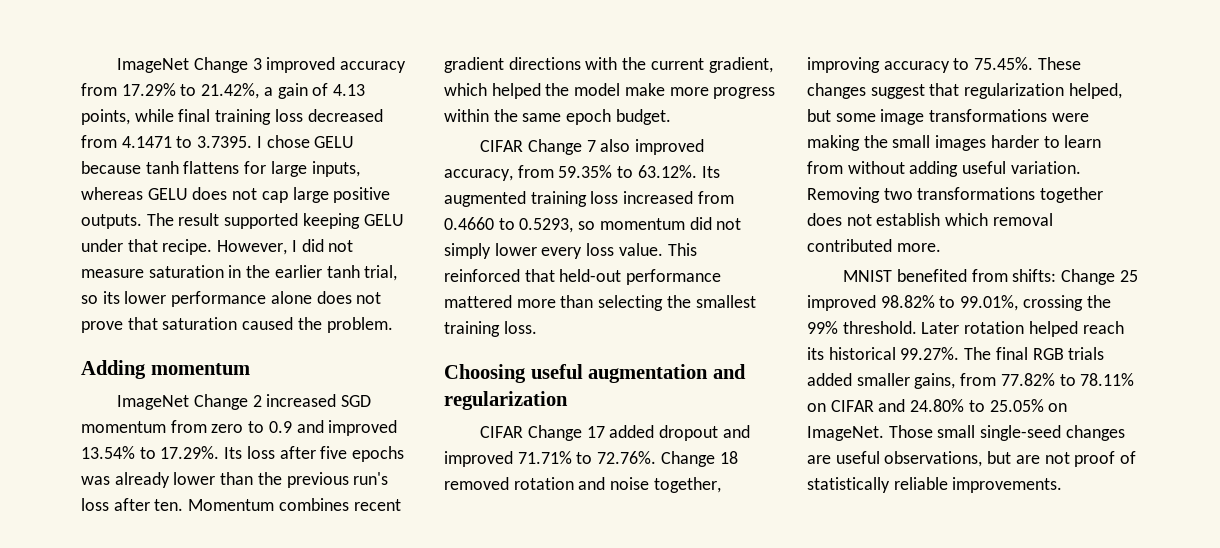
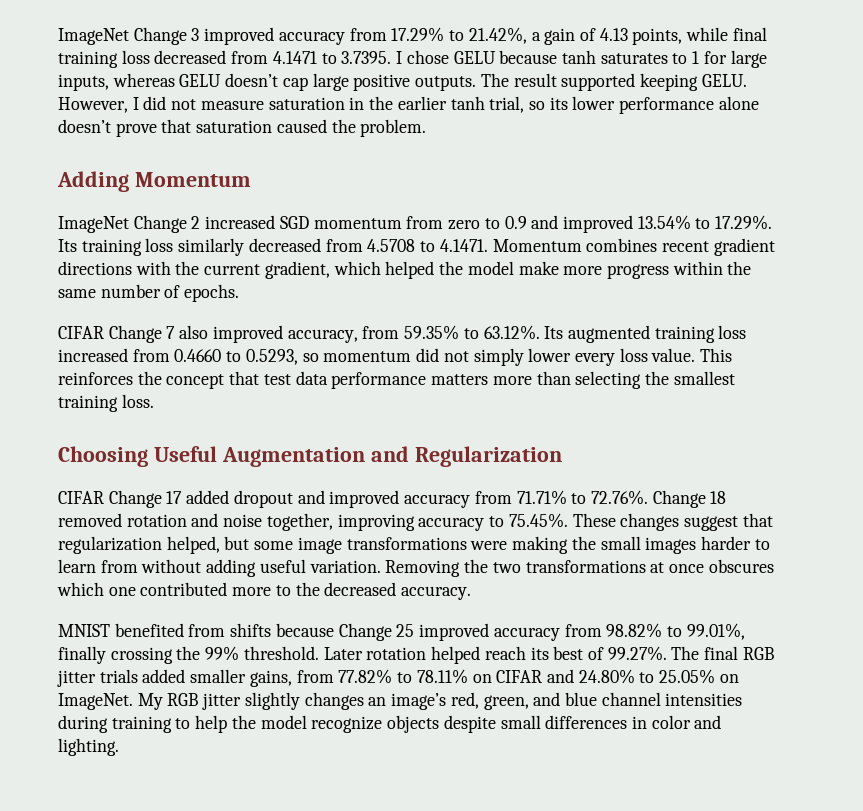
- ImageNet Change 3 improved accuracy from 17.29% to 21.42%, a gain of 4.13 points, while final training loss decreased from 4.1471 to 3.7395. I chose GELU because tanh flattens for large inputs, whereas GELU does not cap large positive outputs.
+ ImageNet Change 3 improved accuracy from 17.29% to 21.42%, a gain of 4.13 points, while final training loss decreased from 4.1471 to 3.7395. I chose GELU because tanh saturates to 1 for large inputs, whereas GELU doesn’t cap large positive outputs.
- The result supported keeping GELU under that recipe.
+ The result supported keeping GELU.
- However, I did not measure saturation in the earlier tanh trial, so its lower performance alone does not prove that saturation caused the problem.
+ However, I did not measure saturation in the earlier tanh trial, so its lower performance alone doesn’t prove that saturation caused the problem.
- Adding momentum
+ Adding Momentum
- ImageNet Change 2 increased SGD momentum from zero to 0.9 and improved 13.54% to 17.29%. Its loss after five epochs was already lower than the previous run's loss after ten. Momentum combines recent gradient directions with the current gradient, which helped the model make more progress within the same epoch budget.
+ ImageNet Change 2 increased SGD momentum from zero to 0.9 and improved 13.54% to 17.29%. Its training loss similarly decreased from 4.5708 to 4.1471. Momentum combines recent gradient directions with the current gradient, which helped the model make more progress within the same number of epochs.
- This reinforced that held-out performance mattered more than selecting the smallest training loss.
+ This reinforces the concept that test data performance matters more than selecting the smallest training loss.
- Choosing useful augmentation and regularization
+ Choosing Useful Augmentation and Regularization
- CIFAR Change 17 added dropout and improved 71.71% to 72.76%. Change 18 removed rotation and noise together, improving accuracy to 75.45%. These changes suggest that regularization helped, but some image transformations were making the small images harder to learn from without adding useful variation.
+ CIFAR Change 17 added dropout and improved accuracy from 71.71% to 72.76%. Change 18 removed rotation and noise together, improving accuracy to 75.45%. These changes suggest that regularization helped, but some image transformations were making the small images harder to learn from without adding useful variation.
- Removing two transformations together does not establish which removal contributed more.
+ Removing the two transformations at once obscures which one contributed more to the decreased accuracy.
- MNIST benefited from shifts: Change 25 improved 98.82% to 99.01%, crossing the 99% threshold.
+ MNIST benefited from shifts because Change 25 improved accuracy from 98.82% to 99.01%, finally crossing the 99% threshold.
- Later rotation helped reach its historical 99.27%. The final RGB trials added smaller gains, from 77.82% to 78.11% on CIFAR and 24.80% to 25.05% on ImageNet.
+ Later rotation helped reach its best of 99.27%. The final RGB jitter trials added smaller gains, from 77.82% to 78.11% on CIFAR and 24.80% to 25.05% on ImageNet.
- Those small single-seed changes are useful observations, but are not proof of statistically reliable improvements.
+ My RGB jitter slightly changes an image’s red, green, and blue channel intensities during training to help the model recognize objects despite small differences in color and lighting.

